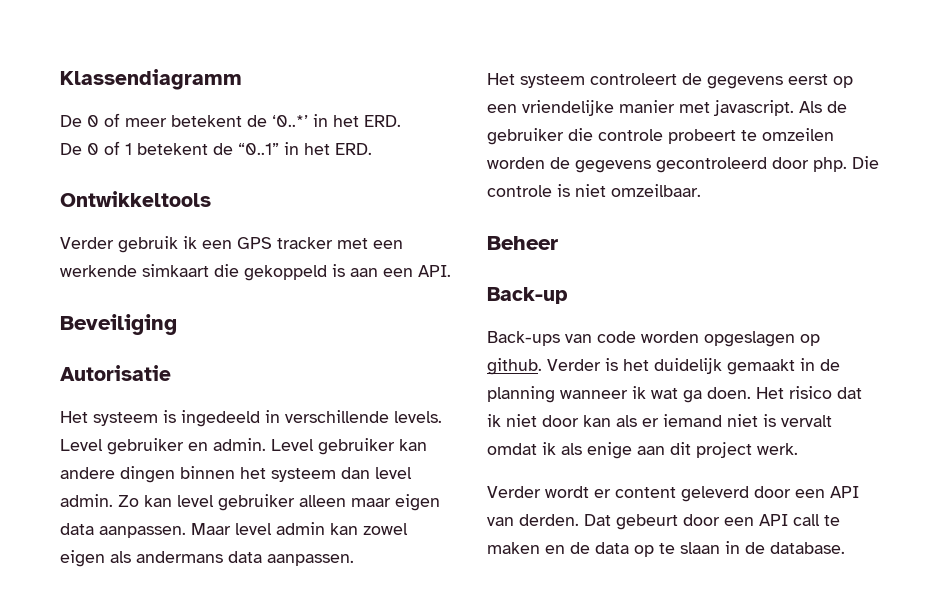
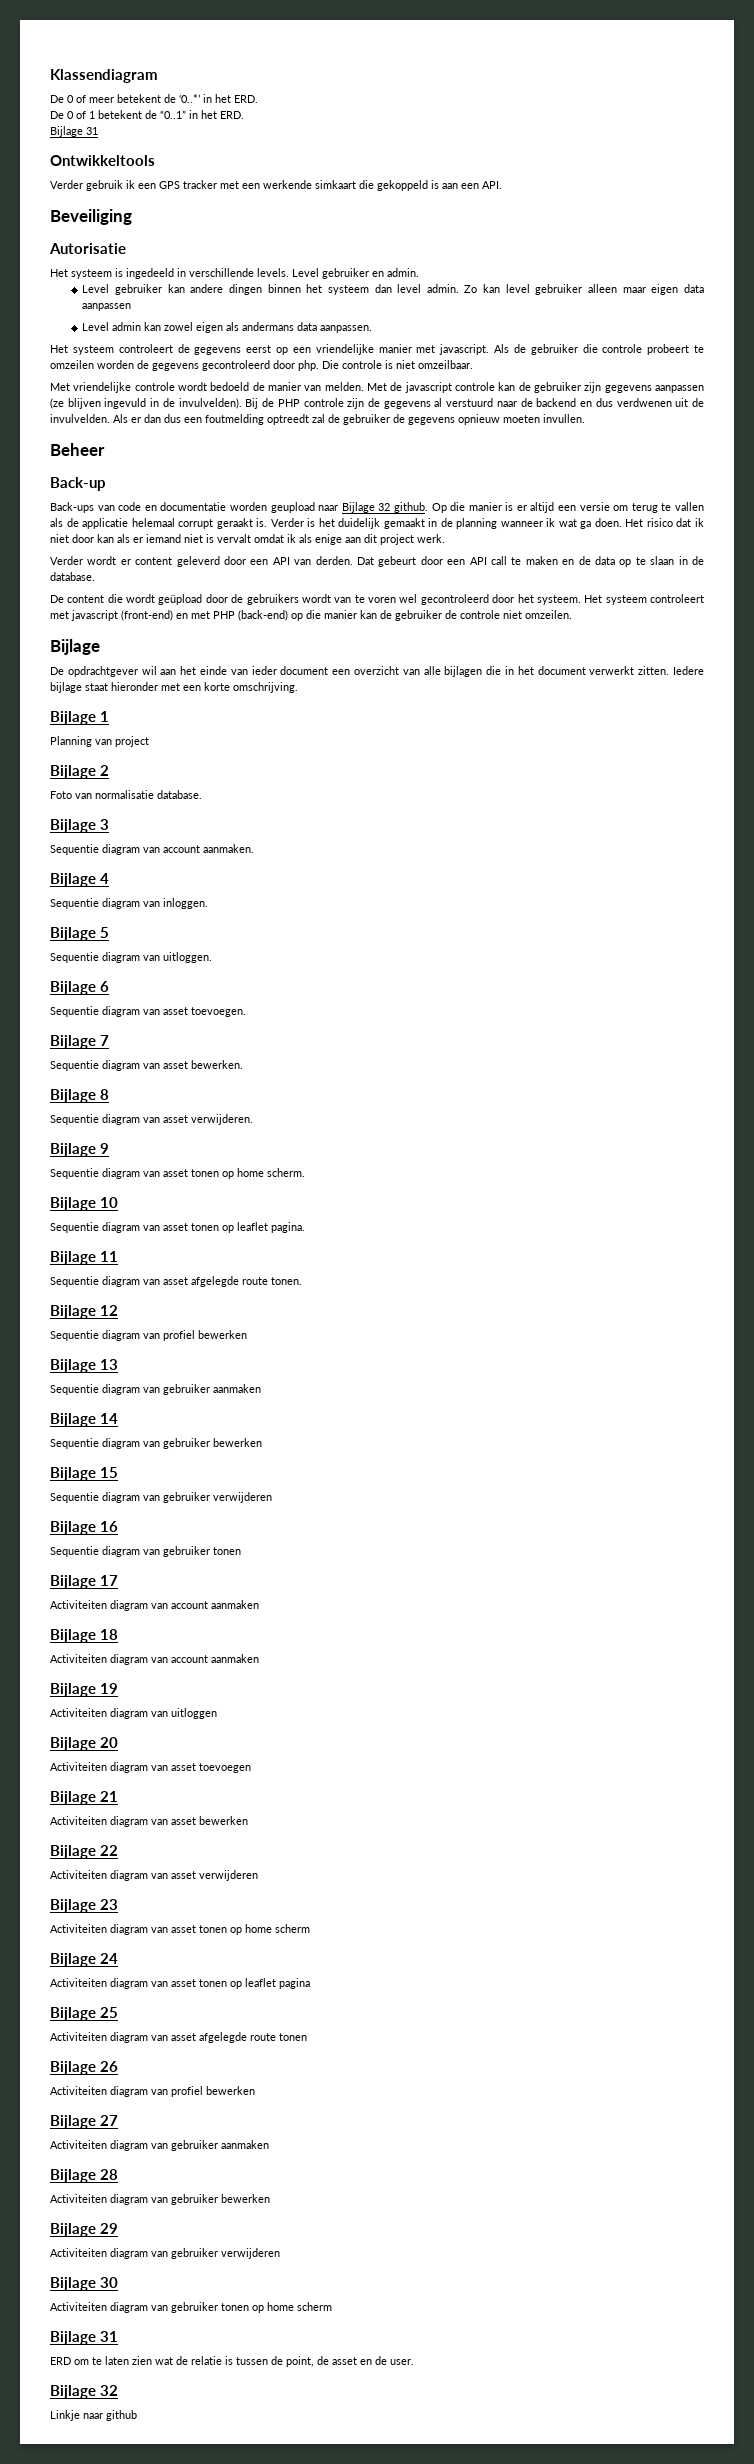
- Klassendiagramm
+ Klassendiagram
  De 0 of 1 betekent de “0..1” in het ERD.
+ Bijlage 31
- Level gebruiker en admin. Level gebruiker kan andere dingen binnen het systeem dan level admin.
+ Level gebruiker en admin.
+ Level gebruiker kan andere dingen binnen het systeem dan level admin.
- Zo kan level gebruiker alleen maar eigen data aanpassen. Maar level admin kan zowel eigen als andermans data aanpassen.
+ Zo kan level gebruiker alleen maar eigen data aanpassen
+ Level admin kan zowel eigen als andermans data aanpassen.
+ Met vriendelijke controle wordt bedoeld de manier van melden. Met de javascript controle kan de gebruiker zijn gegevens aanpassen (ze blijven ingevuld in de invulvelden). Bij de PHP controle zijn de gegevens al verstuurd naar de backend en dus verdwenen uit de invulvelden. Als er dan dus een foutmelding optreedt zal de gebruiker de gegevens opnieuw moeten invullen.
- Back-ups van code worden opgeslagen op github.
+ Back-ups van code en documentatie worden geupload naar Bijlage 32 github. Op die manier is er altijd een versie om terug te vallen als de applicatie helemaal corrupt geraakt is.
+ De content die wordt geüpload door de gebruikers wordt van te voren wel gecontroleerd door het systeem. Het systeem controleert met javascript (front-end) en met PHP (back-end) op die manier kan de gebruiker de controle niet omzeilen.
+ Bijlage
+ De opdrachtgever wil aan het einde van ieder document een overzicht van alle bijlagen die in het document verwerkt zitten. Iedere bijlage staat hieronder met een korte omschrijving.
+ Bijlage 1
+ Planning van project
+ Bijlage 2
+ Foto van normalisatie database.
+ Bijlage 3
+ Sequentie diagram van account aanmaken.
+ Bijlage 4
+ Sequentie diagram van inloggen.
+ Bijlage 5
+ Sequentie diagram van uitloggen.
+ Bijlage 6
+ Sequentie diagram van asset toevoegen.
+ Bijlage 7
+ Sequentie diagram van asset bewerken.
+ Bijlage 8
+ Sequentie diagram van asset verwijderen.
+ Bijlage 9
+ Sequentie diagram van asset tonen op home scherm.
+ Bijlage 10
+ Sequentie diagram van asset tonen op leaflet pagina.
+ Bijlage 11
+ Sequentie diagram van asset afgelegde route tonen.
+ Bijlage 12
+ Sequentie diagram van profiel bewerken
+ Bijlage 13
+ Sequentie diagram van gebruiker aanmaken
+ Bijlage 14
+ Sequentie diagram van gebruiker bewerken
+ Bijlage 15
+ Sequentie diagram van gebruiker verwijderen
+ Bijlage 16
+ Sequentie diagram van gebruiker tonen
+ Bijlage 17
+ Activiteiten diagram van account aanmaken
+ Bijlage 18
+ Activiteiten diagram van account aanmaken
+ Bijlage 19
+ Activiteiten diagram van uitloggen
+ Bijlage 20
+ Activiteiten diagram van asset toevoegen
+ Bijlage 21
+ Activiteiten diagram van asset bewerken
+ Bijlage 22
+ Activiteiten diagram van asset verwijderen
+ Bijlage 23
+ Activiteiten diagram van asset tonen op home scherm
+ Bijlage 24
+ Activiteiten diagram van asset tonen op leaflet pagina
+ Bijlage 25
+ Activiteiten diagram van asset afgelegde route tonen
+ Bijlage 26
+ Activiteiten diagram van profiel bewerken
+ Bijlage 27
+ Activiteiten diagram van gebruiker aanmaken
+ Bijlage 28
+ Activiteiten diagram van gebruiker bewerken
+ Bijlage 29
+ Activiteiten diagram van gebruiker verwijderen
+ Bijlage 30
+ Activiteiten diagram van gebruiker tonen op home scherm
+ Bijlage 31
+ ERD om te laten zien wat de relatie is tussen de point, de asset en de user.
+ Bijlage 32
+ Linkje naar github

